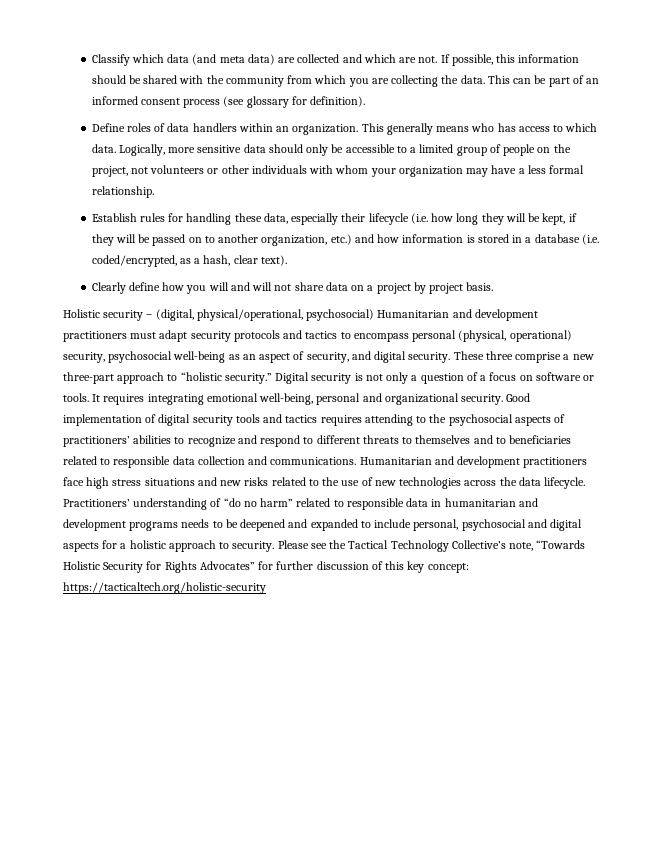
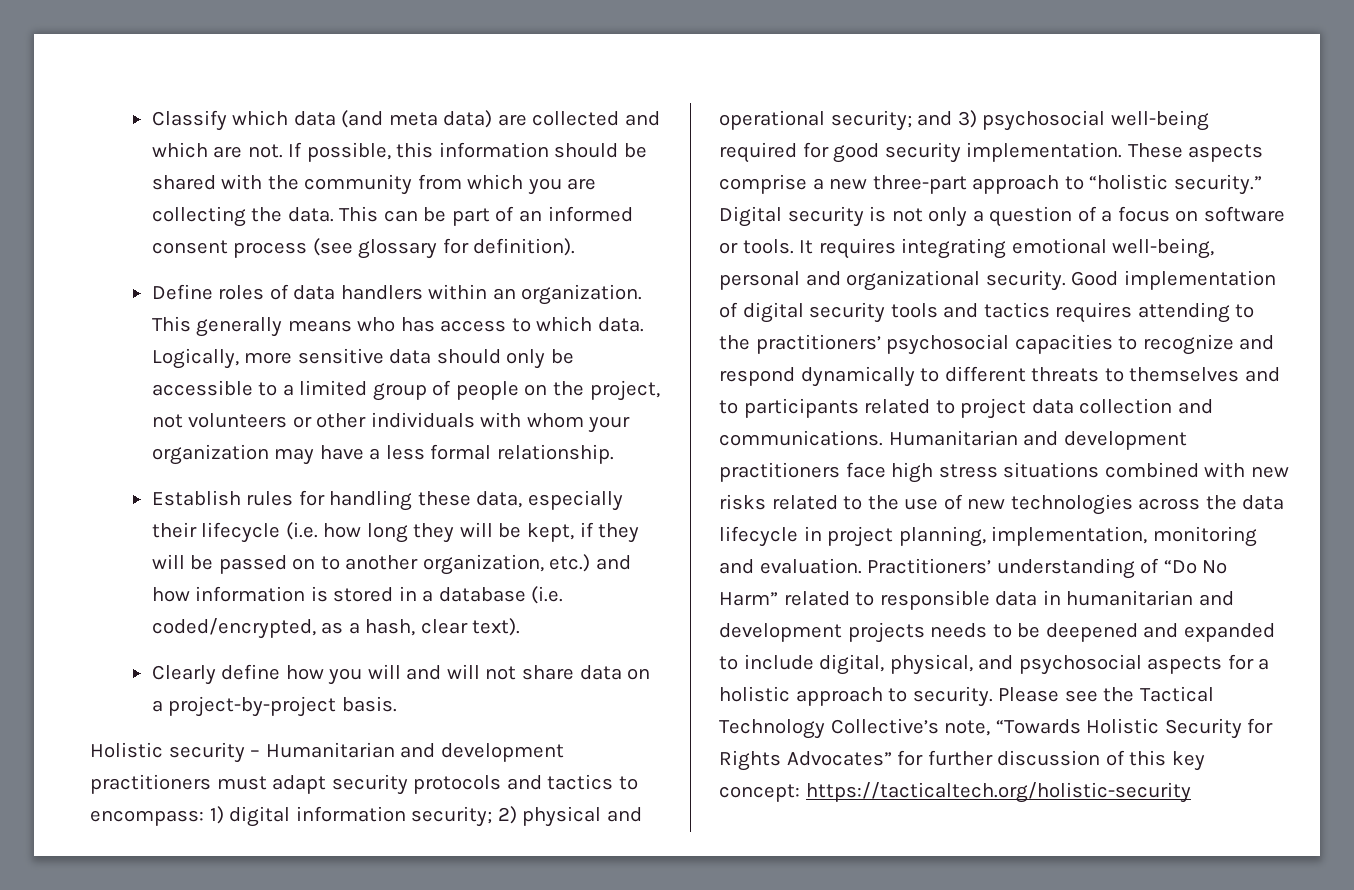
- Clearly define how you will and will not share data on a project by project basis.
+ Clearly define how you will and will not share data on a project-by-project basis.
- Holistic security – (digital, physical/operational, psychosocial) Humanitarian and development practitioners must adapt security protocols and tactics to encompass personal (physical, operational) security, psychosocial well-being as an aspect of security, and digital security. These three comprise a new three-part approach to “holistic security.”
+ Holistic security – Humanitarian and development practitioners must adapt security protocols and tactics to encompass: 1) digital information security; 2) physical and operational security; and 3) psychosocial well-being required for good security implementation. These aspects comprise a new three-part approach to “holistic security.”
- Good implementation of digital security tools and tactics requires attending to the psychosocial aspects of practitioners’ abilities to recognize and respond to different threats to themselves and to beneficiaries related to responsible data collection and communications.
+ Good implementation of digital security tools and tactics requires attending to the practitioners’ psychosocial capacities to recognize and respond dynamically to different threats to themselves and to participants related to project data collection and communications.
- Humanitarian and development practitioners face high stress situations and new risks related to the use of new technologies across the data lifecycle. Practitioners’ understanding of “do no harm” related to responsible data in humanitarian and development programs needs to be deepened and expanded to include personal, psychosocial and digital aspects for a holistic approach to security.
+ Humanitarian and development practitioners face high stress situations combined with new risks related to the use of new technologies across the data lifecycle in project planning, implementation, monitoring and evaluation. Practitioners’ understanding of “Do No Harm” related to responsible data in humanitarian and development projects needs to be deepened and expanded to include digital, physical, and psychosocial aspects for a holistic approach to security.

